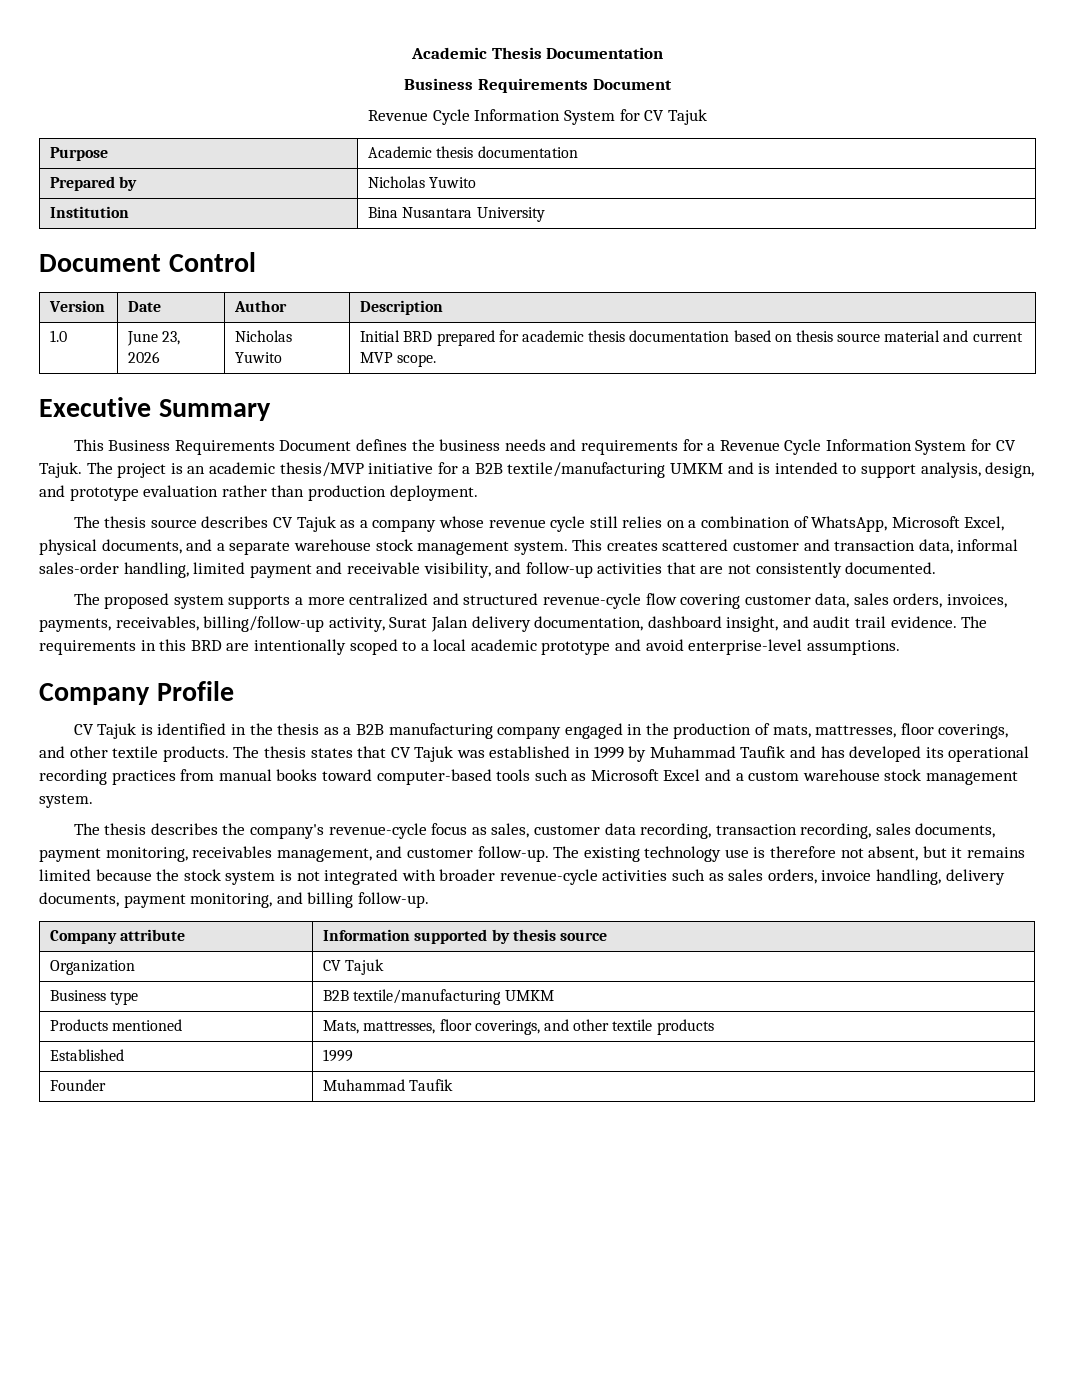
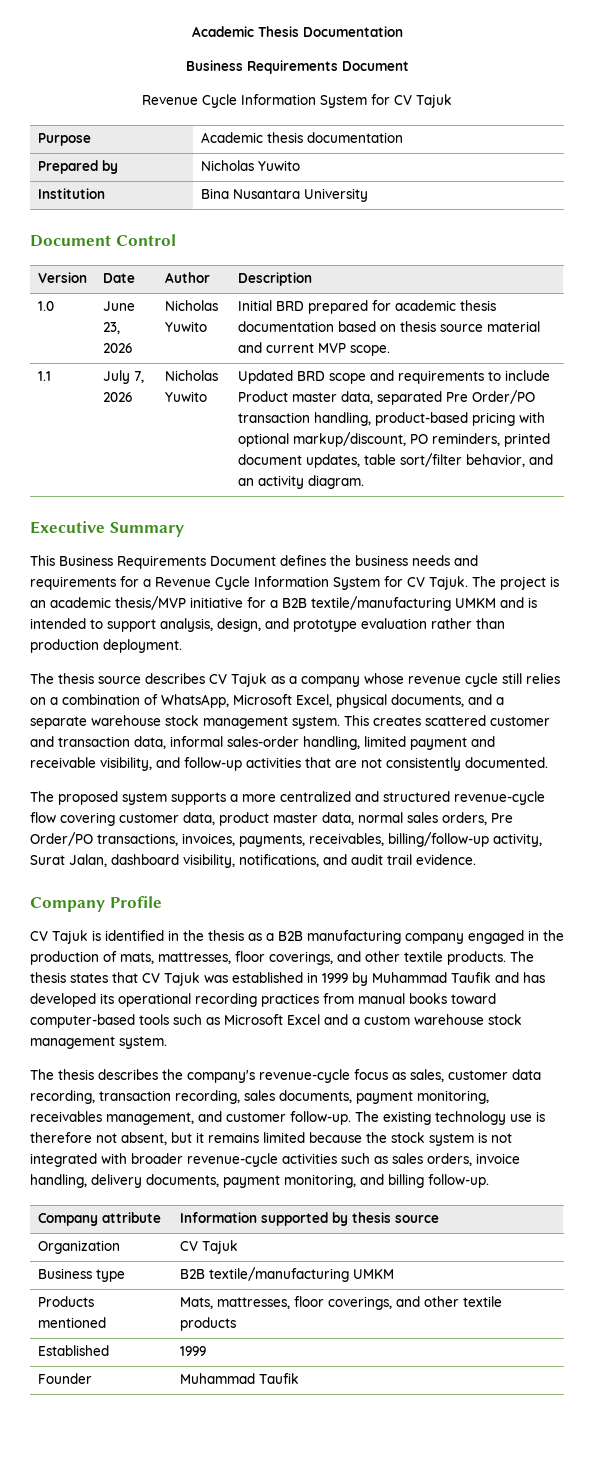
+ 1.1 | July 7, 2026 | Nicholas Yuwito | Updated BRD scope and requirements to include Product master data, separated Pre Order/PO transaction handling, product-based pricing with optional markup/discount, PO reminders, printed document updates, table sort/filter behavior, and an activity diagram.
- The proposed system supports a more centralized and structured revenue-cycle flow covering customer data, sales orders, invoices, payments, receivables, billing/follow-up activity, Surat Jalan delivery documentation, dashboard insight, and audit trail evidence. The requirements in this BRD are intentionally scoped to a local academic prototype and avoid enterprise-level assumptions.
+ The proposed system supports a more centralized and structured revenue-cycle flow covering customer data, product master data, normal sales orders, Pre Order/PO transactions, invoices, payments, receivables, billing/follow-up activity, Surat Jalan, dashboard visibility, notifications, and audit trail evidence.

